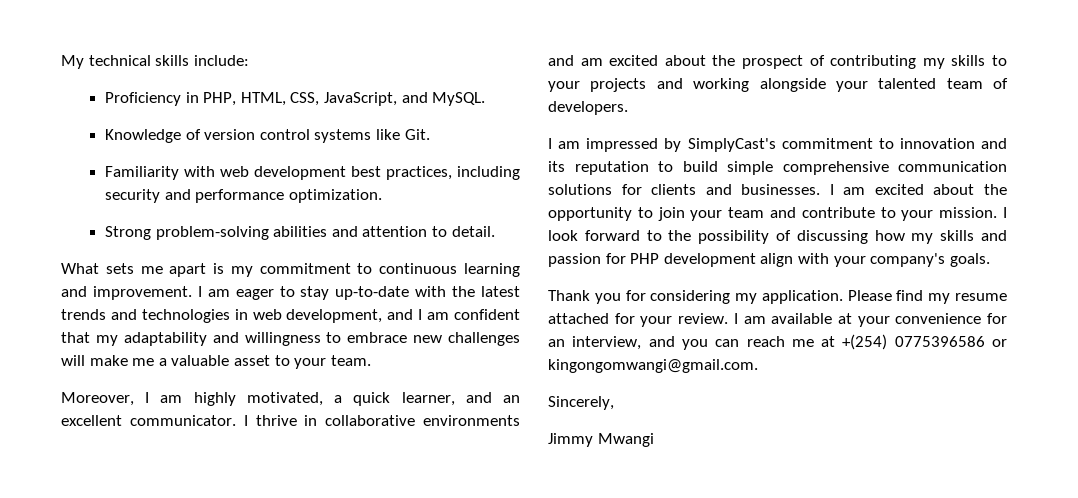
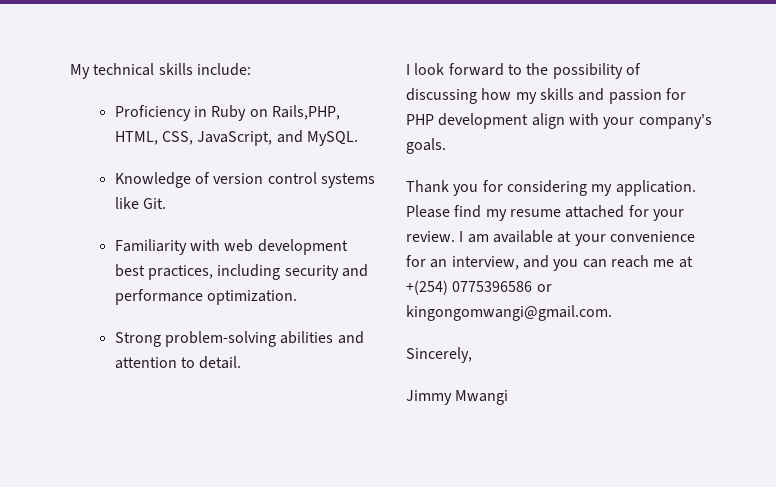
- Proficiency in PHP, HTML, CSS, JavaScript, and MySQL.
+ Proficiency in Ruby on Rails,PHP, HTML, CSS, JavaScript, and MySQL.
- What sets me apart is my commitment to continuous learning and improvement. I am eager to stay up-to-date with the latest trends and technologies in web development, and I am confident that my adaptability and willingness to embrace new challenges will make me a valuable asset to your team.
- Moreover, I am highly motivated, a quick learner, and an excellent communicator. I thrive in collaborative environments and am excited about the prospect of contributing my skills to your projects and working alongside your talented team of developers.
- I am impressed by SimplyCast's commitment to innovation and its reputation to build simple comprehensive communication solutions for clients and businesses. I am excited about the opportunity to join your team and contribute to your mission.

